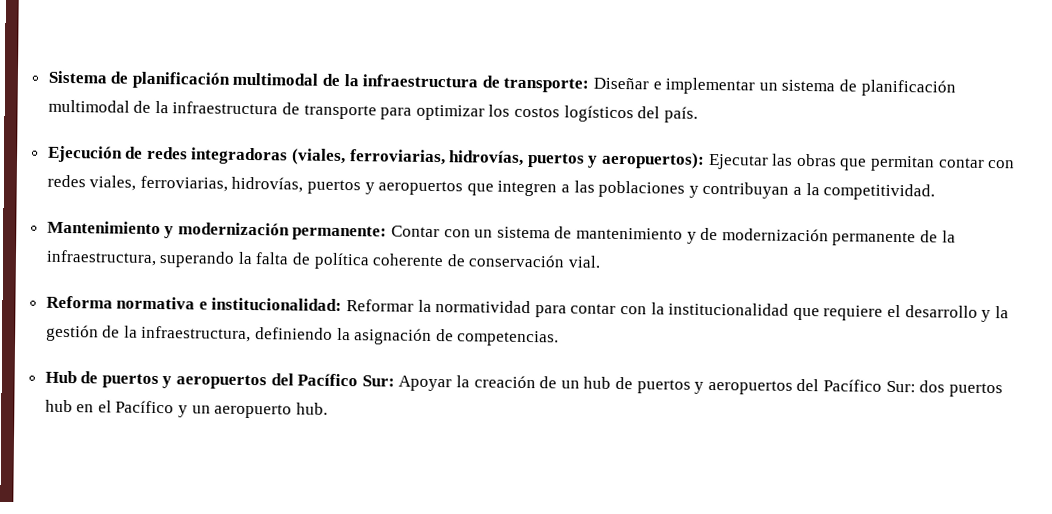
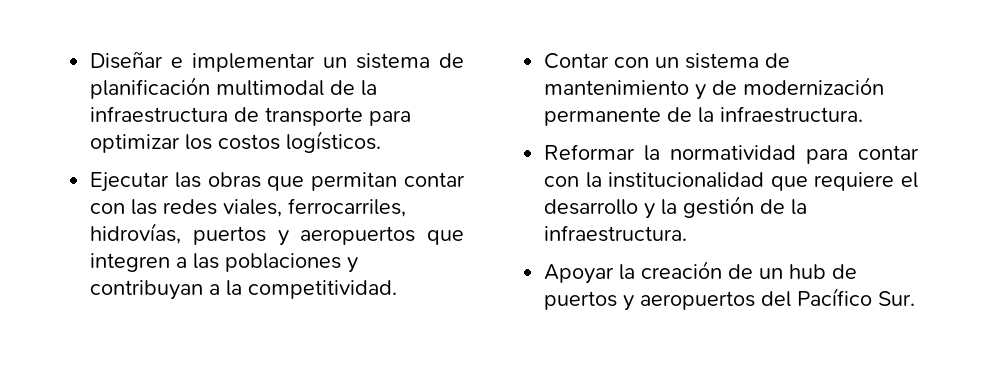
- Sistema de planificación multimodal de la infraestructura de transporte: Diseñar e implementar un sistema de planificación multimodal de la infraestructura de transporte para optimizar los costos logísticos del país.
- Ejecución de redes integradoras (viales, ferroviarias, hidrovías, puertos y aeropuertos): Ejecutar las obras que permitan contar con redes viales, ferroviarias, hidrovías, puertos y aeropuertos que integren a las poblaciones y contribuyan a la competitividad.
+ Diseñar e implementar un sistema de planificación multimodal de la infraestructura de transporte para optimizar los costos logísticos.
+ Ejecutar las obras que permitan contar con las redes viales, ferrocarriles, hidrovías, puertos y aeropuertos que integren a las poblaciones y contribuyan a la competitividad.
- Mantenimiento y modernización permanente: Contar con un sistema de mantenimiento y de modernización permanente de la infraestructura, superando la falta de política coherente de conservación vial.
- Reforma normativa e institucionalidad: Reformar la normatividad para contar con la institucionalidad que requiere el desarrollo y la gestión de la infraestructura, definiendo la asignación de competencias.
- Hub de puertos y aeropuertos del Pacífico Sur: Apoyar la creación de un hub de puertos y aeropuertos del Pacífico Sur: dos puertos hub en el Pacífico y un aeropuerto hub.
+ Contar con un sistema de mantenimiento y de modernización permanente de la infraestructura.
+ Reformar la normatividad para contar con la institucionalidad que requiere el desarrollo y la gestión de la infraestructura.
+ Apoyar la creación de un hub de puertos y aeropuertos del Pacífico Sur.

